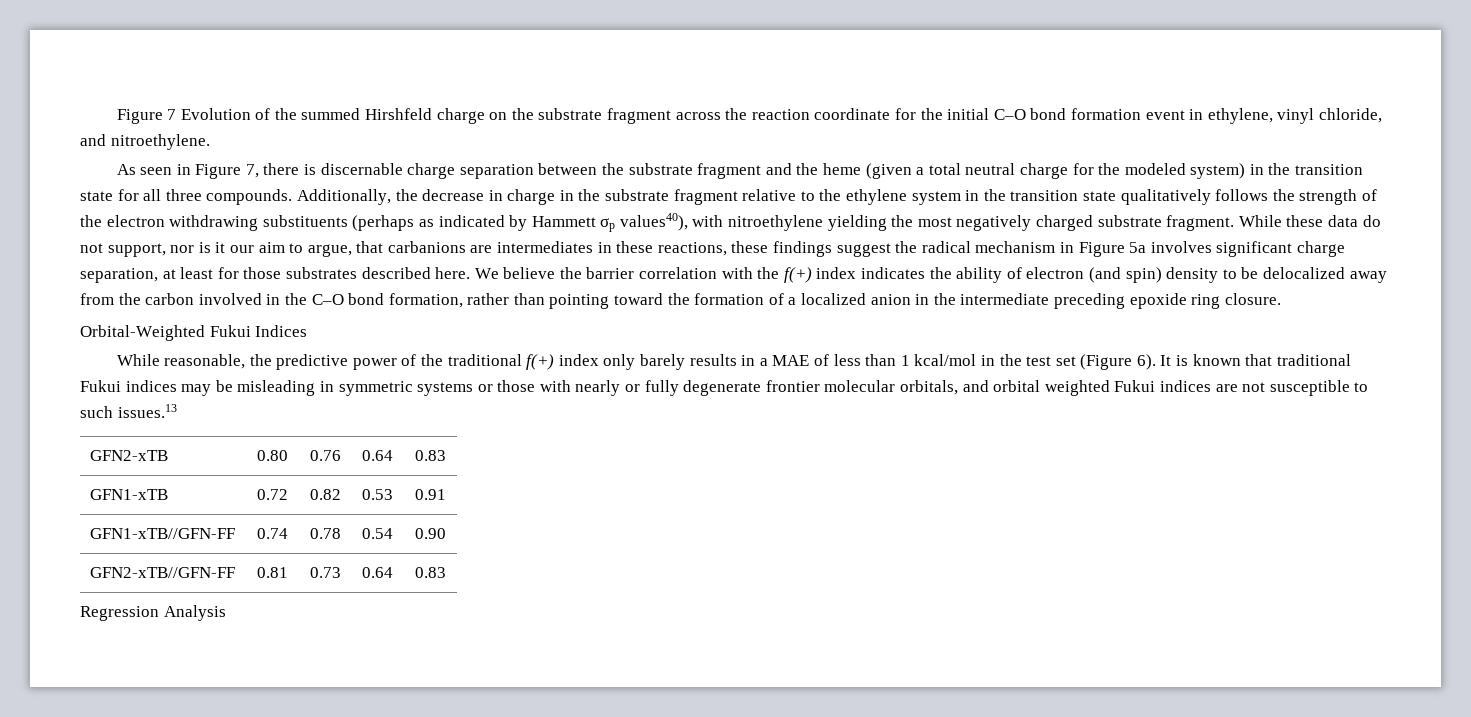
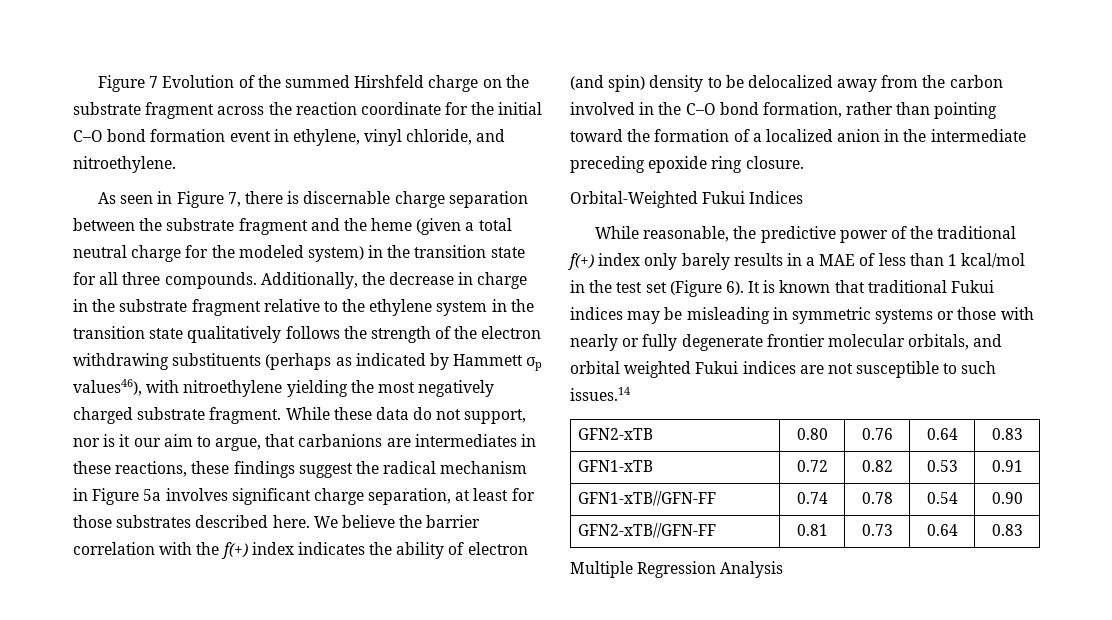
- Additionally, the decrease in charge in the substrate fragment relative to the ethylene system in the transition state qualitatively follows the strength of the electron withdrawing substituents (perhaps as indicated by Hammett σp values40), with nitroethylene yielding the most negatively charged substrate fragment.
+ Additionally, the decrease in charge in the substrate fragment relative to the ethylene system in the transition state qualitatively follows the strength of the electron withdrawing substituents (perhaps as indicated by Hammett σp values46), with nitroethylene yielding the most negatively charged substrate fragment.
- It is known that traditional Fukui indices may be misleading in symmetric systems or those with nearly or fully degenerate frontier molecular orbitals, and orbital weighted Fukui indices are not susceptible to such issues.13
+ It is known that traditional Fukui indices may be misleading in symmetric systems or those with nearly or fully degenerate frontier molecular orbitals, and orbital weighted Fukui indices are not susceptible to such issues.14
- Regression Analysis
+ Multiple Regression Analysis

